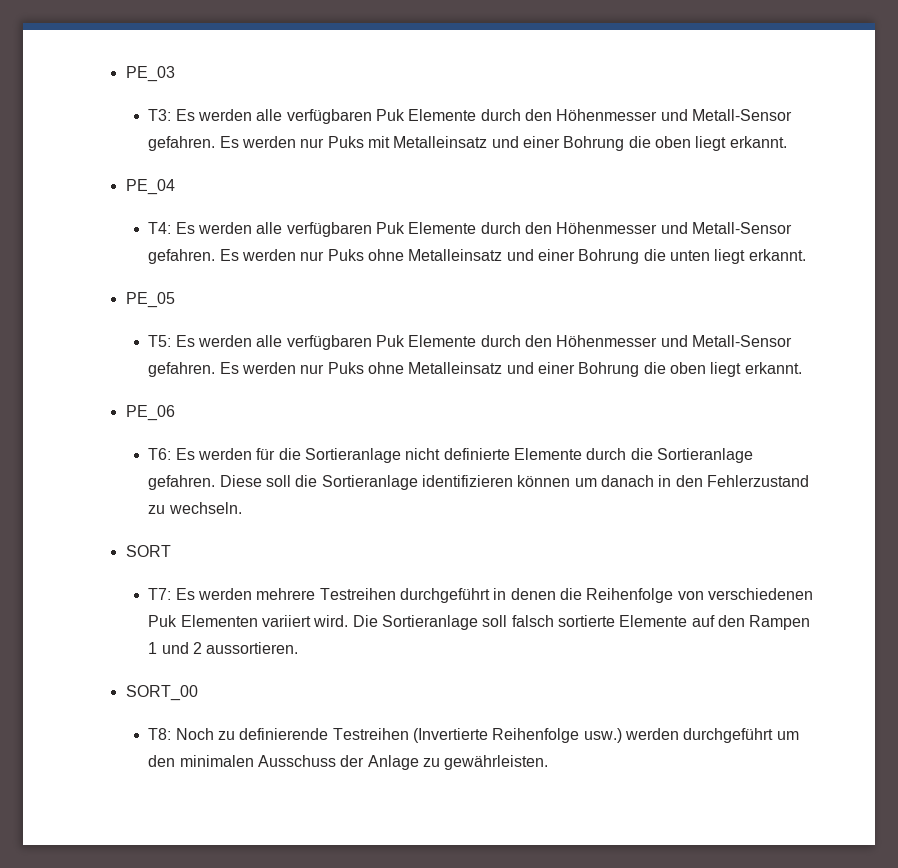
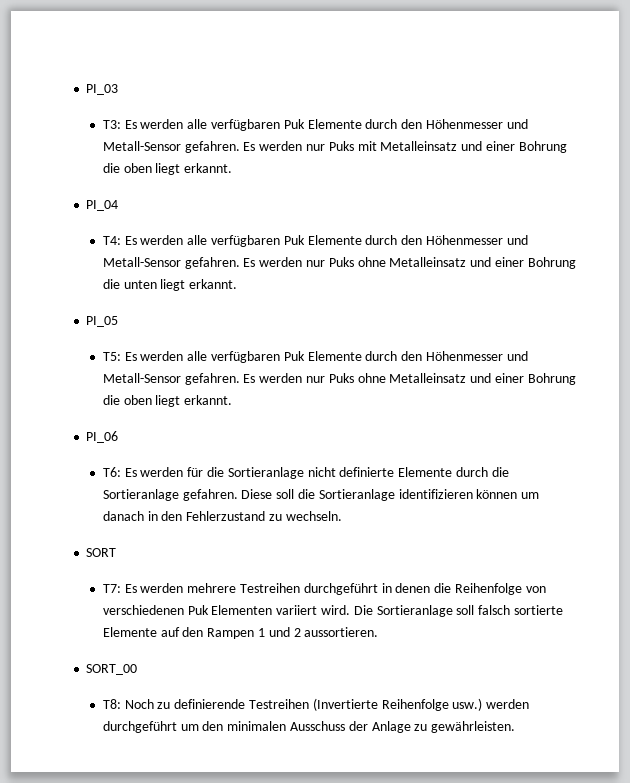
- PE_03
+ PI_03
- PE_04
+ PI_04
- PE_05
+ PI_05
- PE_06
+ PI_06

